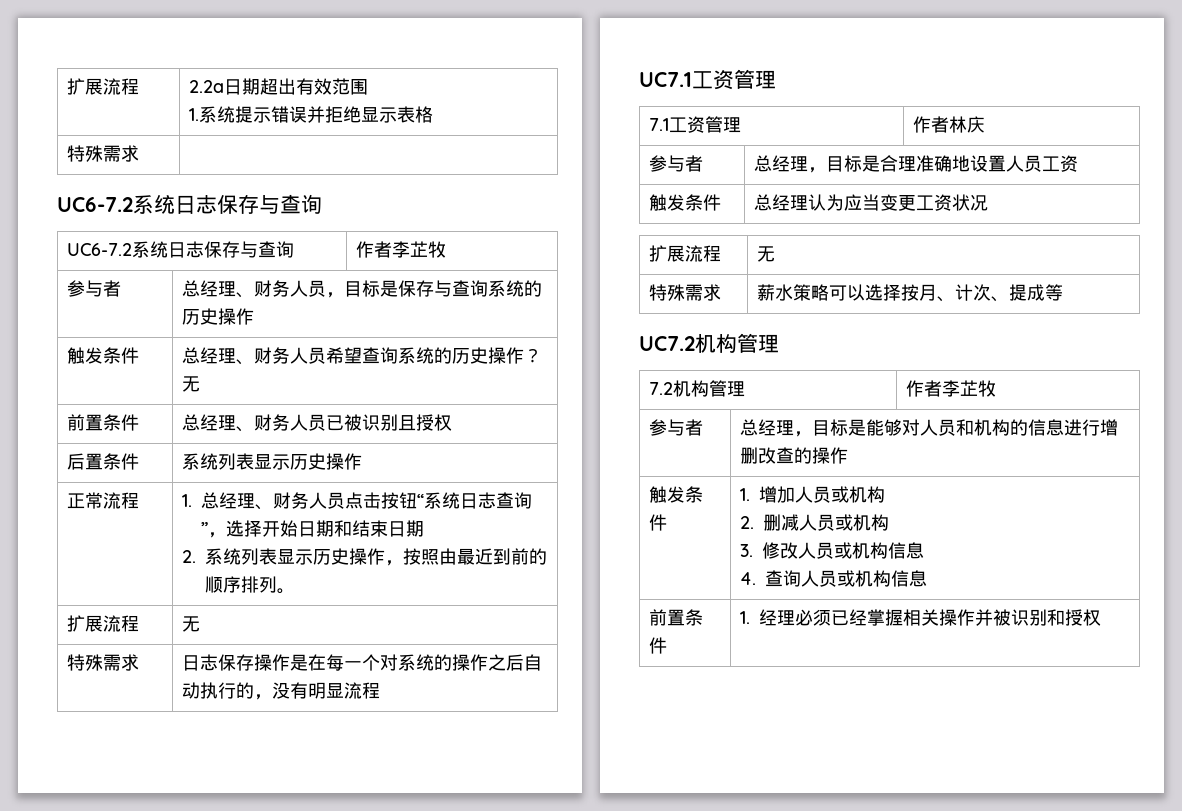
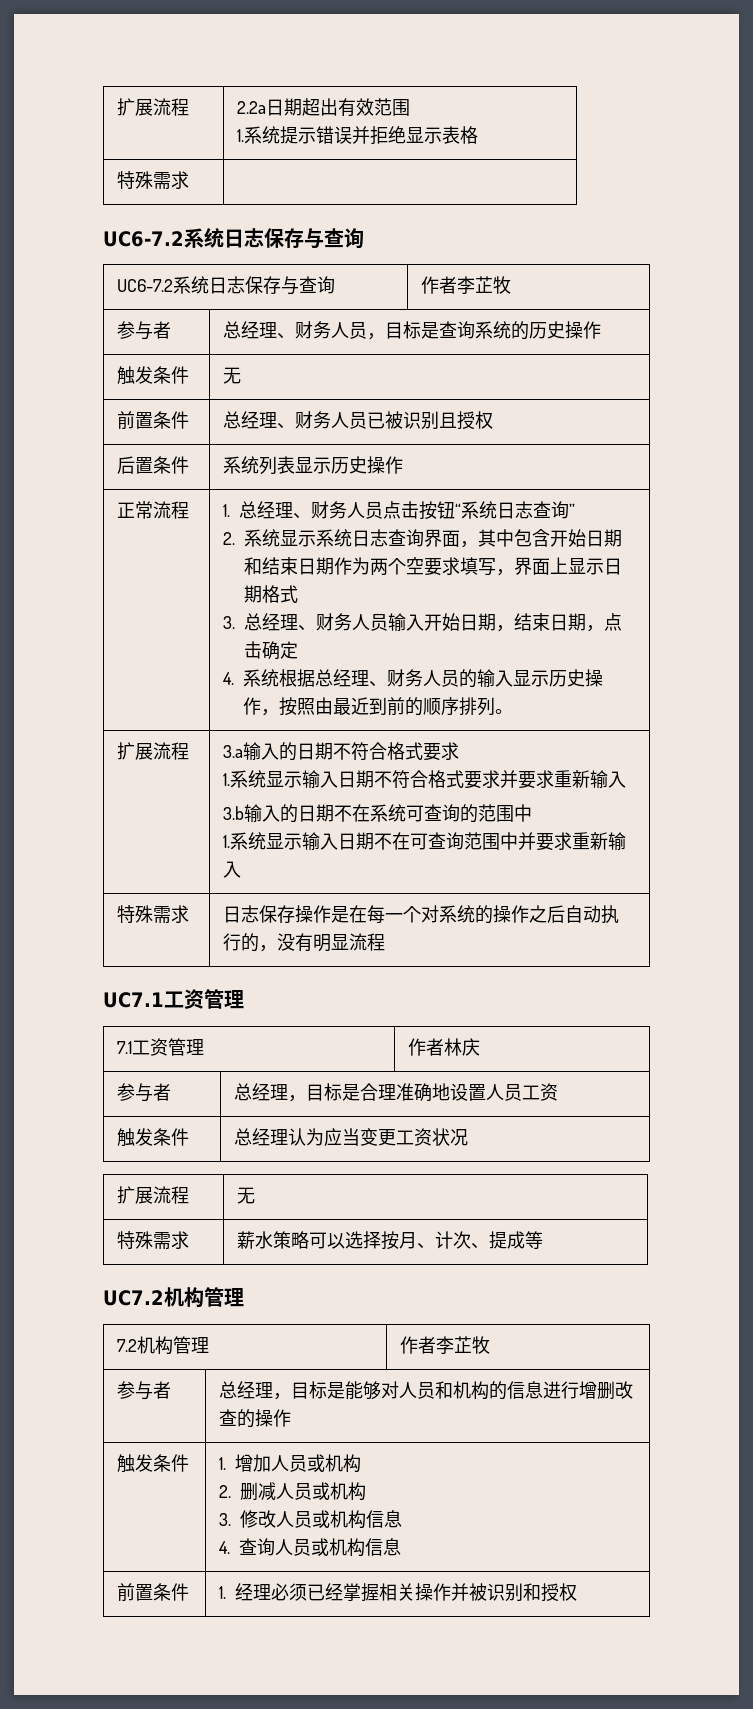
- 参与者 | 总经理、财务人员，目标是保存与查询系统的历史操作
+ 参与者 | 总经理、财务人员，目标是查询系统的历史操作
- 触发条件 | 总经理、财务人员希望查询系统的历史操作？无
+ 触发条件 | 无
- 1.总经理、财务人员点击按钮“系统日志查询”，选择开始日期和结束日期
- 2.系统列表显示历史操作，按照由最近到前的顺序排列。
- 扩展流程 | 无
+ 1.总经理、财务人员点击按钮“系统日志查询”
+ 2.系统显示系统日志查询界面，其中包含开始日期和结束日期作为两个空要求填写，界面上显示日期格式
+ 3.总经理、财务人员输入开始日期，结束日期，点击确定
+ 4.系统根据总经理、财务人员的输入显示历史操作，按照由最近到前的顺序排列。
+ 扩展流程 | 3.a输入的日期不符合格式要求
+ 1.系统显示输入日期不符合格式要求并要求重新输入
+ 3.b输入的日期不在系统可查询的范围中
+ 1.系统显示输入日期不在可查询范围中并要求重新输入

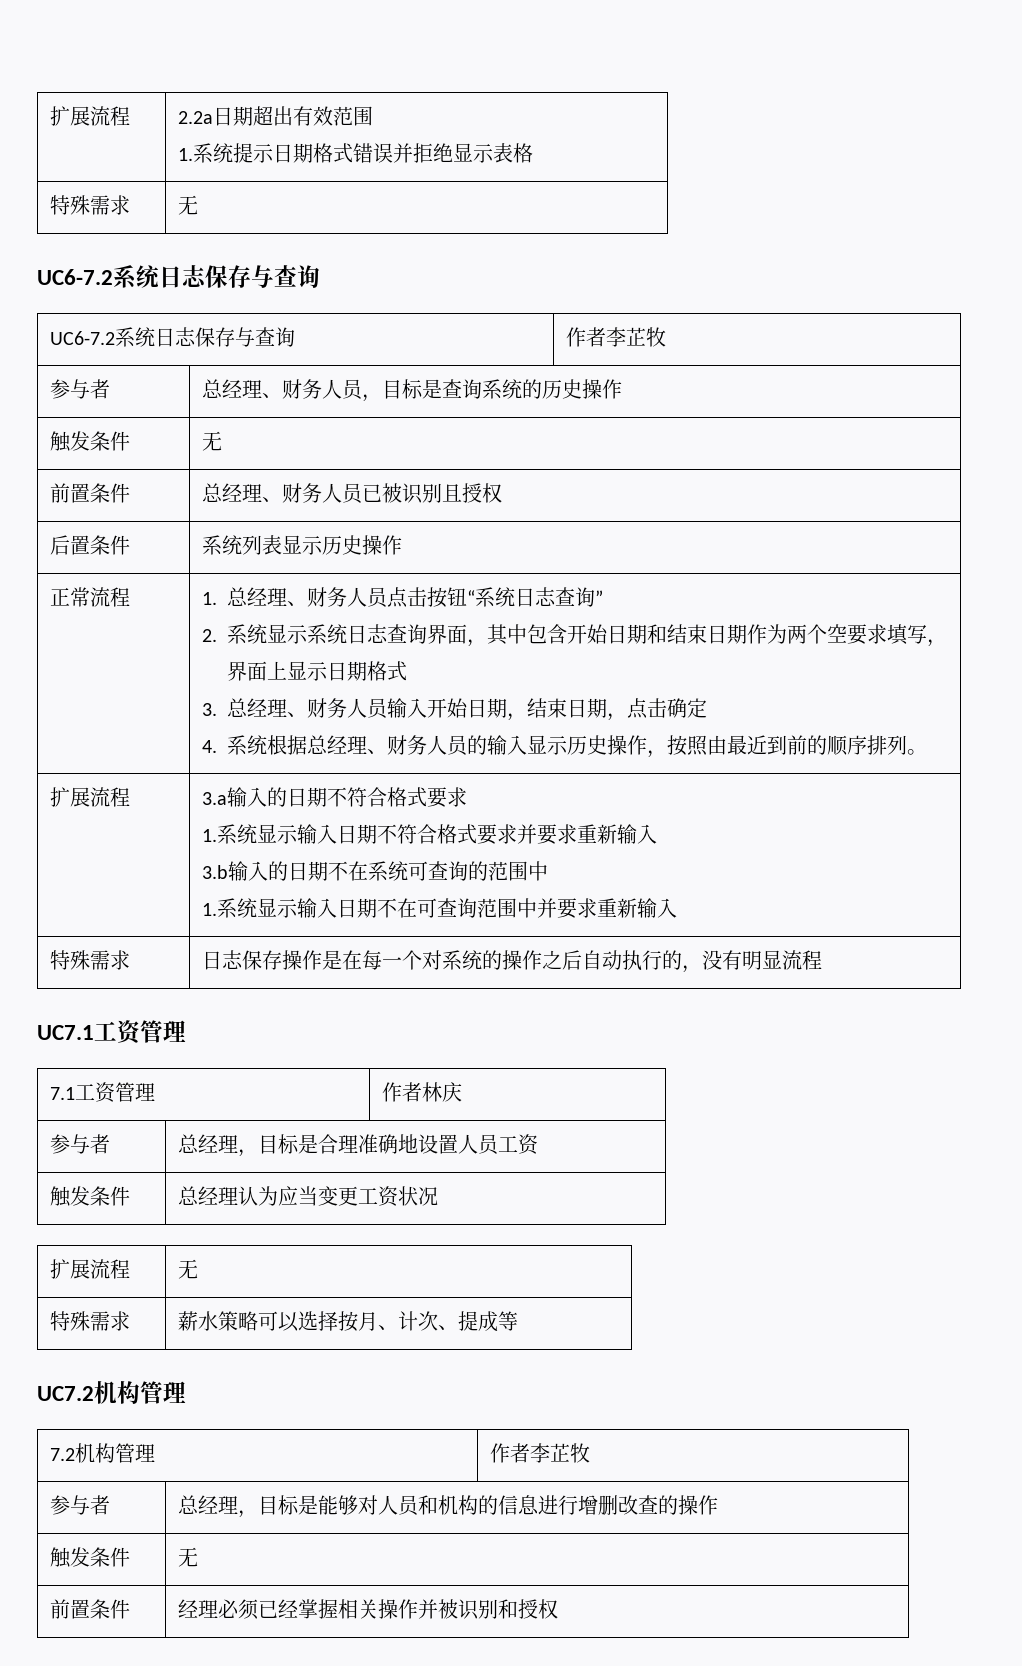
  扩展流程 | 2.2a日期超出有效范围
- 1.系统提示错误并拒绝显示表格
- 特殊需求 |
+ 1.系统提示日期格式错误并拒绝显示表格
+ 特殊需求 | 无
  参与者 | 总经理，目标是能够对人员和机构的信息进行增删改查的操作
- 触发条件 | 1.增加人员或机构
- 2.删减人员或机构
- 3.修改人员或机构信息
- 4.查询人员或机构信息
- 前置条件 | 1.经理必须已经掌握相关操作并被识别和授权
+ 触发条件 | 无
+ 前置条件 | 经理必须已经掌握相关操作并被识别和授权

